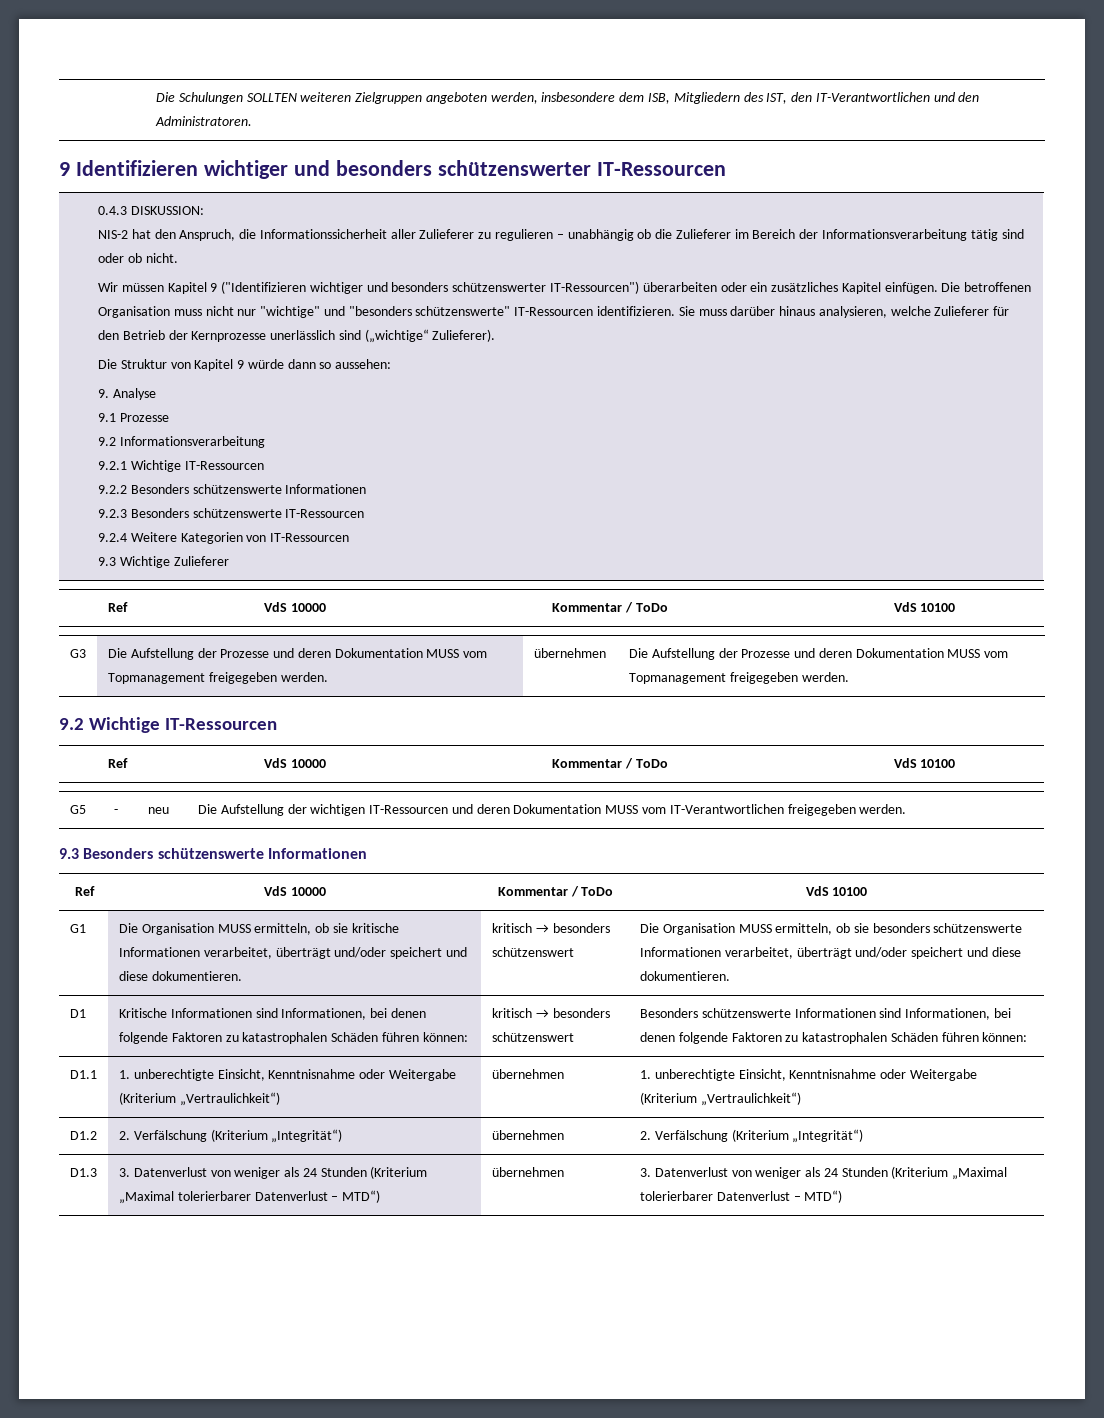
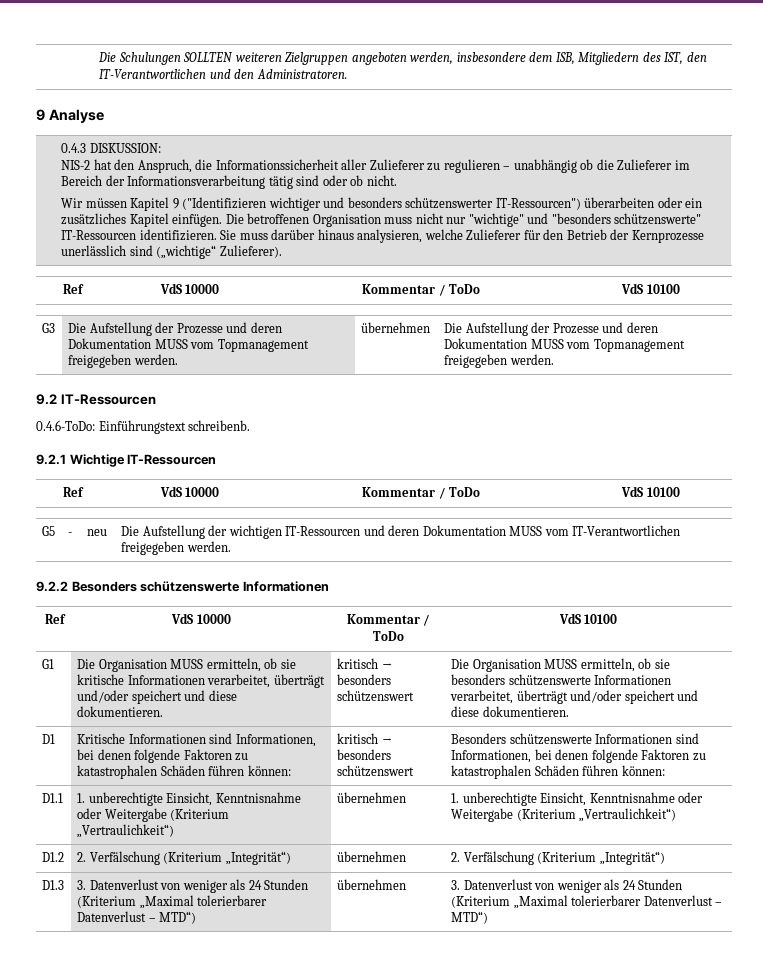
- 9 Identifizieren wichtiger und besonders schützenswerter IT-Ressourcen
+ 9 Analyse
- Die Struktur von Kapitel 9 würde dann so aussehen:
- 9. Analyse
- 9.1 Prozesse
- 9.2 Informationsverarbeitung
- 9.2.1 Wichtige IT-Ressourcen
- 9.2.2 Besonders schützenswerte Informationen
- 9.2.3 Besonders schützenswerte IT-Ressourcen
- 9.2.4 Weitere Kategorien von IT-Ressourcen
- 9.3 Wichtige Zulieferer
- 9.2 Wichtige IT-Ressourcen
+ 9.2 IT-Ressourcen
+ 0.4.6-ToDo: Einführungstext schreibenb.
+ 9.2.1 Wichtige IT-Ressourcen
- 9.3 Besonders schützenswerte Informationen
+ 9.2.2 Besonders schützenswerte Informationen

